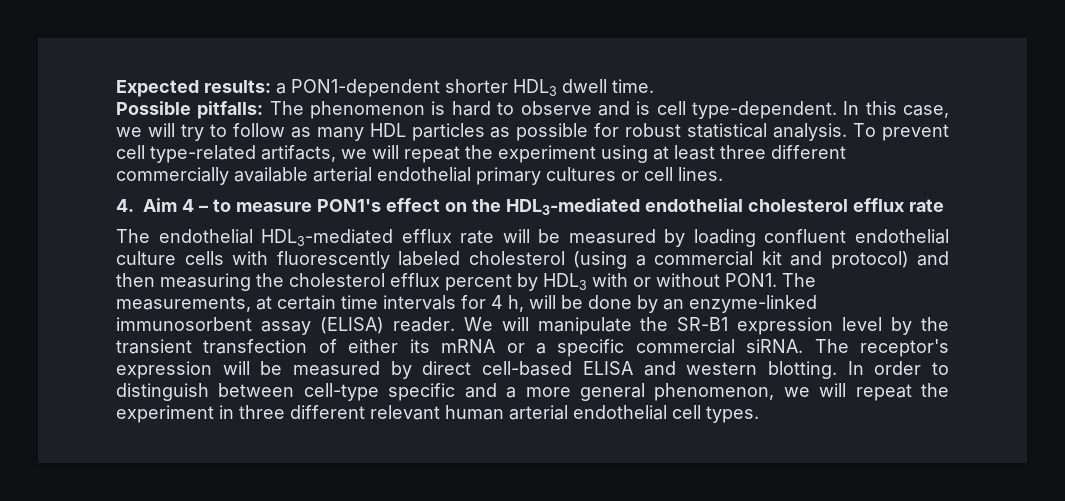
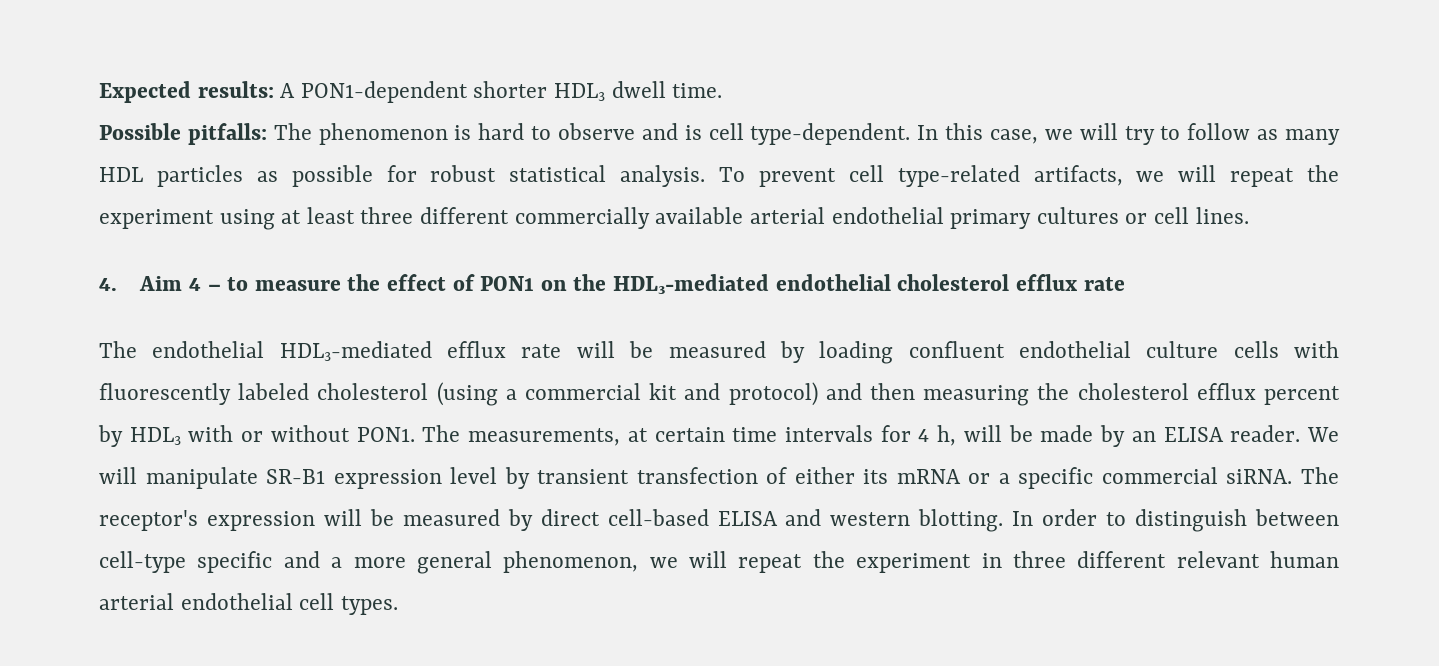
- Expected results: a PON1-dependent shorter HDL3 dwell time.
+ Expected results: A PON1-dependent shorter HDL3 dwell time.
- 4. Aim 4 – to measure PON1's effect on the HDL3-mediated endothelial cholesterol efflux rate
+ 4. Aim 4 – to measure the effect of PON1 on the HDL3-mediated endothelial cholesterol efflux rate
- The measurements, at certain time intervals for 4 h, will be done by an enzyme-linked immunosorbent assay (ELISA) reader.
+ The measurements, at certain time intervals for 4 h, will be made by an ELISA reader.
- We will manipulate the SR-B1 expression level by the transient transfection of either its mRNA or a specific commercial siRNA.
+ We will manipulate SR-B1 expression level by transient transfection of either its mRNA or a specific commercial siRNA.

